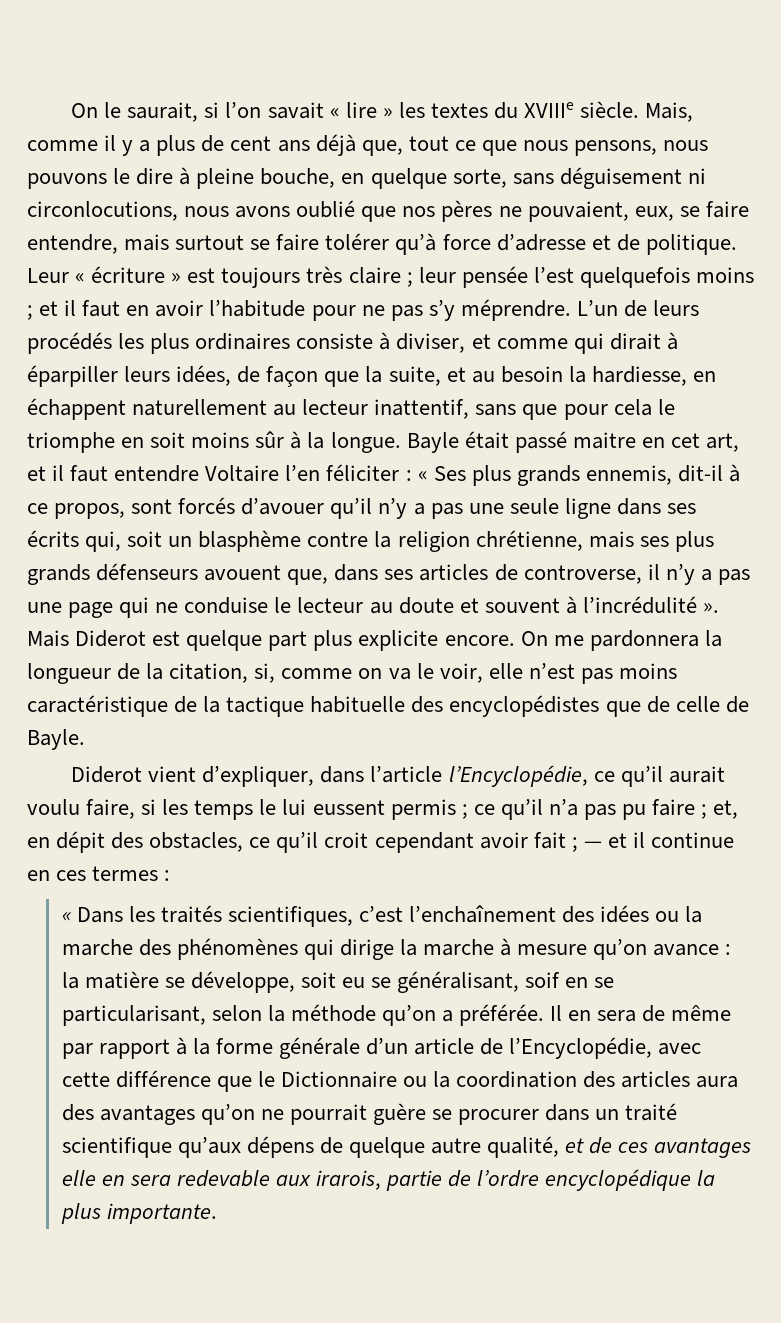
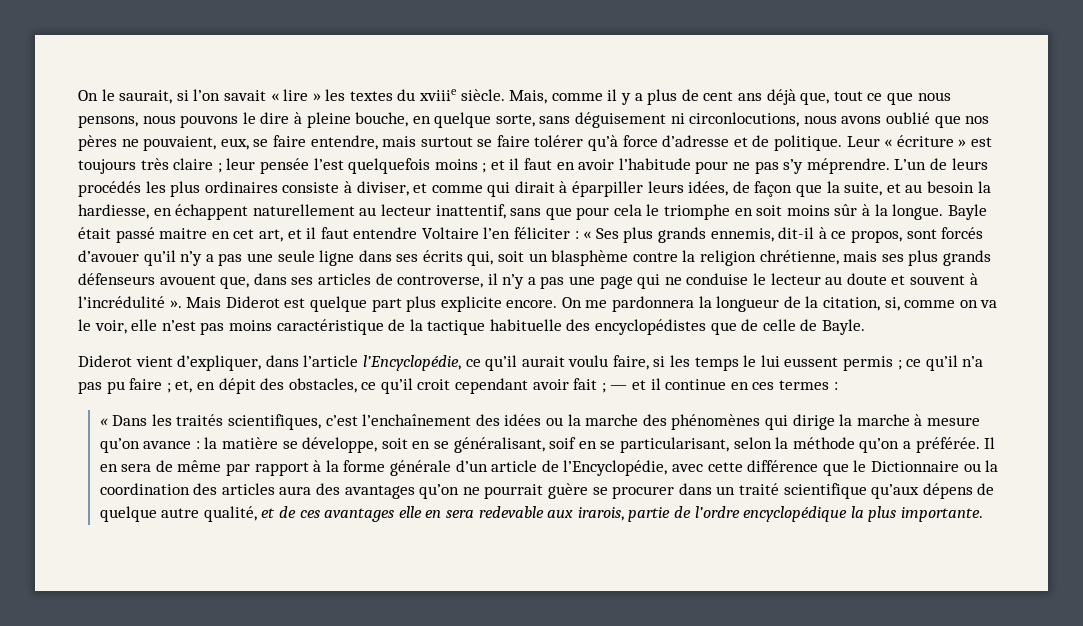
- On le saurait, si l’on savait « lire » les textes du XVIIIe siècle.
+ On le saurait, si l’on savait « lire » les textes du xviiie siècle.
- « Dans les traités scientifiques, c’est l’enchaînement des idées ou la marche des phénomènes qui dirige la marche à mesure qu’on avance : la matière se développe, soit eu se généralisant, soif en se particularisant, selon la méthode qu’on a préférée.
+ « Dans les traités scientifiques, c’est l’enchaînement des idées ou la marche des phénomènes qui dirige la marche à mesure qu’on avance : la matière se développe, soit en se généralisant, soif en se particularisant, selon la méthode qu’on a préférée.

